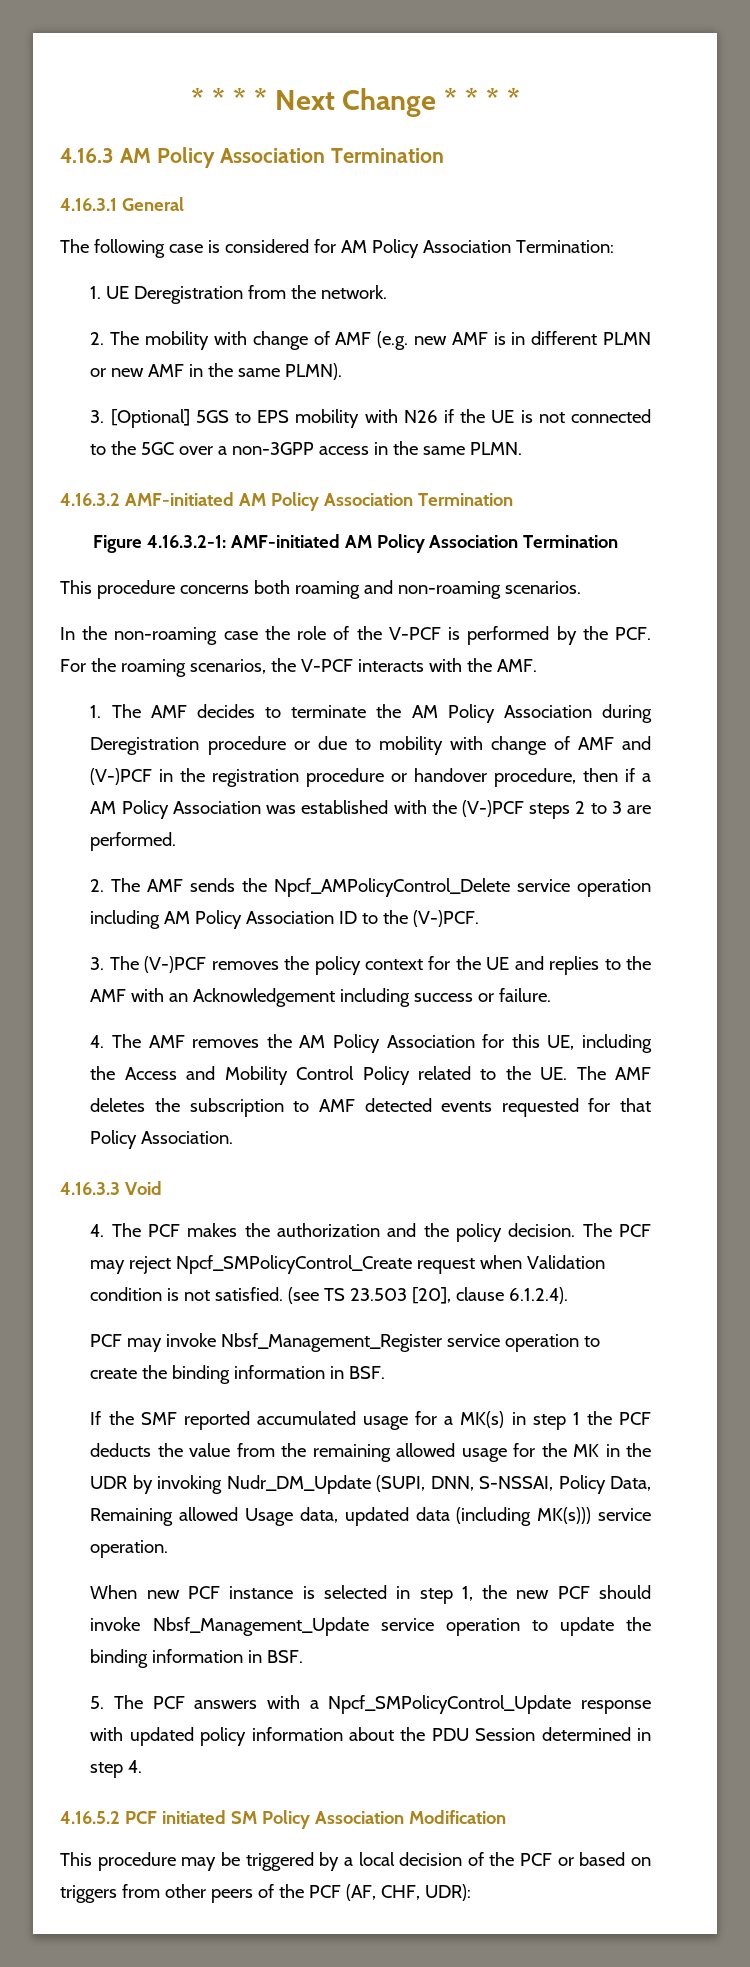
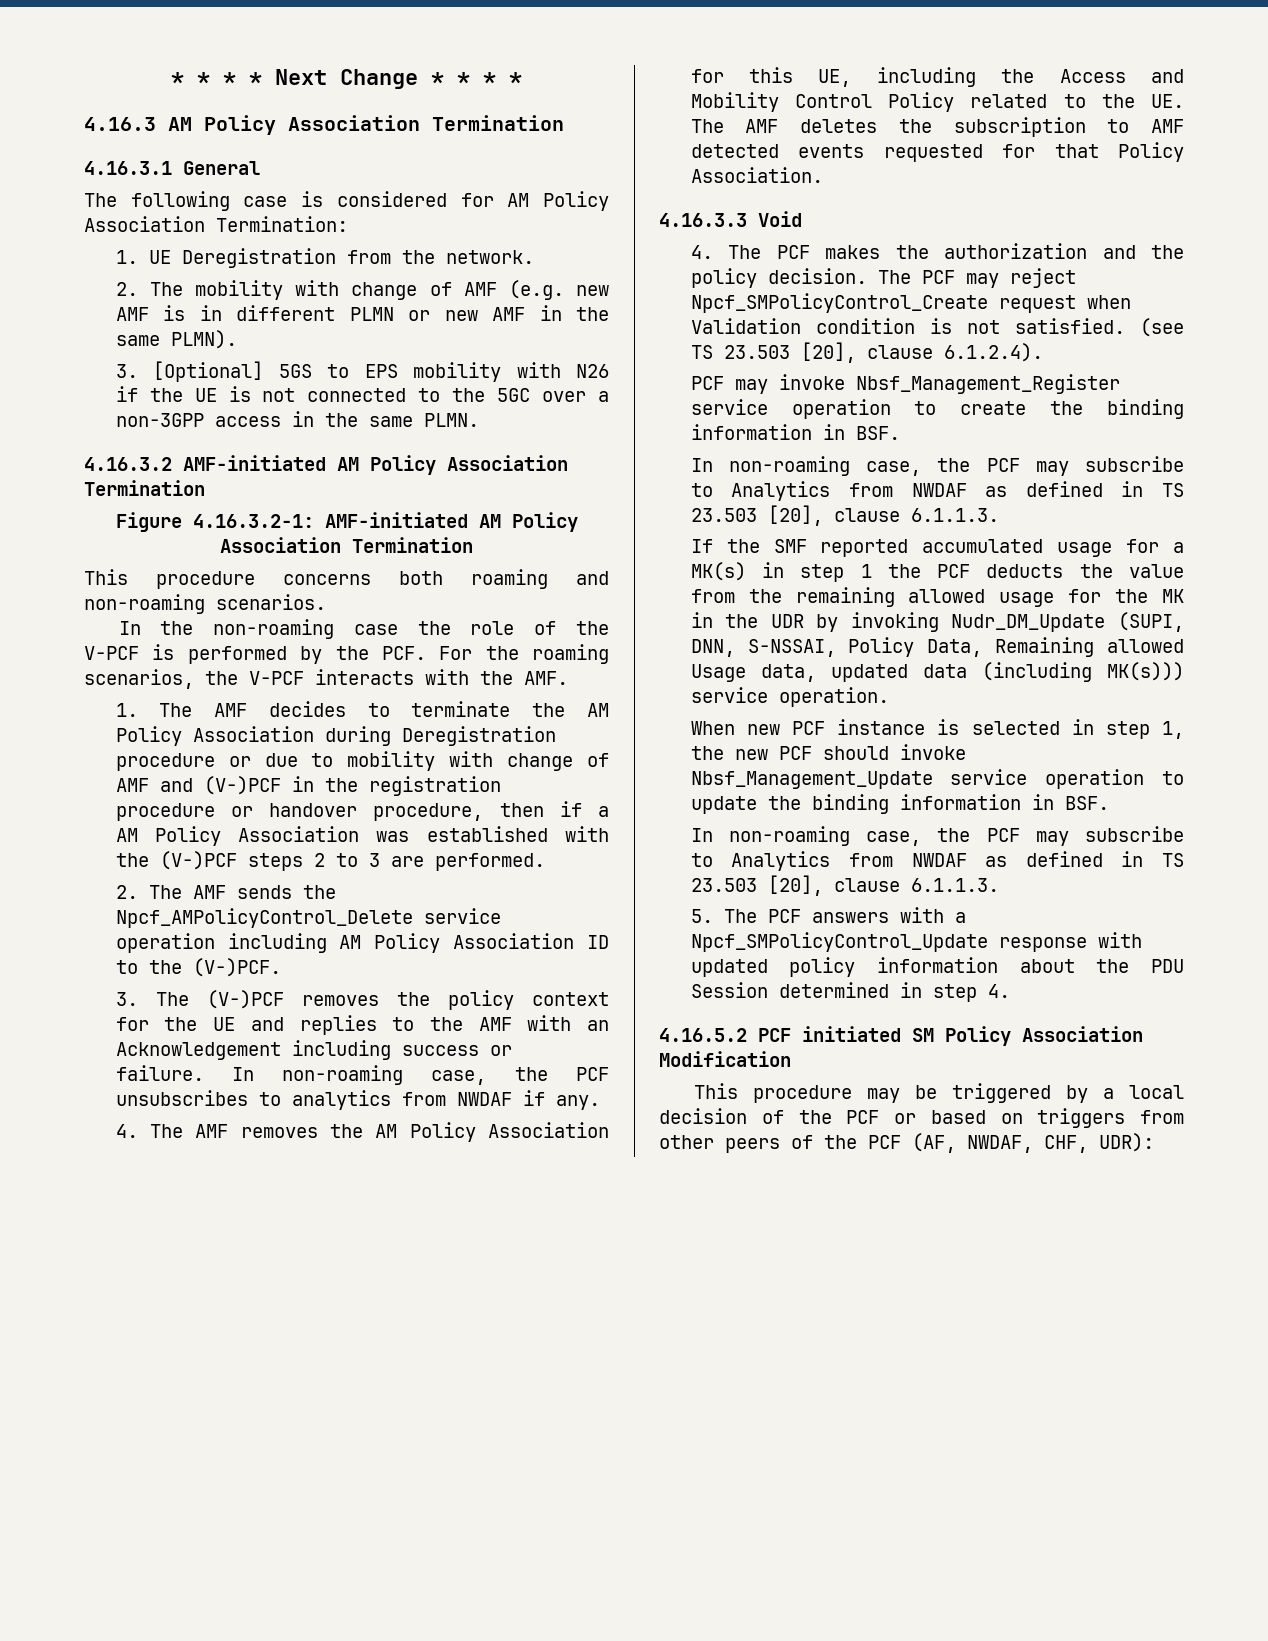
+ In non-roaming case, the PCF unsubscribes to analytics from NWDAF if any.
  PCF may invoke Nbsf_Management_Register service operation to create the binding information in BSF.
+ In non-roaming case, the PCF may subscribe to Analytics from NWDAF as defined in TS 23.503 [20], clause 6.1.1.3.
  When new PCF instance is selected in step 1, the new PCF should invoke Nbsf_Management_Update service operation to update the binding information in BSF.
+ In non-roaming case, the PCF may subscribe to Analytics from NWDAF as defined in TS 23.503 [20], clause 6.1.1.3.
- This procedure may be triggered by a local decision of the PCF or based on triggers from other peers of the PCF (AF, CHF, UDR):
+ This procedure may be triggered by a local decision of the PCF or based on triggers from other peers of the PCF (AF, NWDAF, CHF, UDR):

